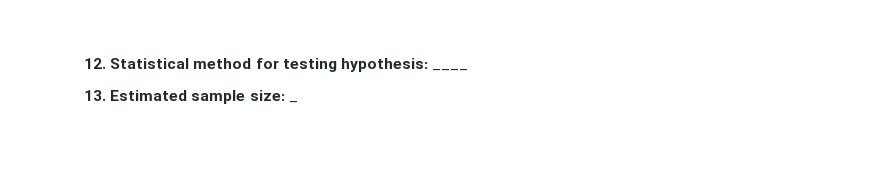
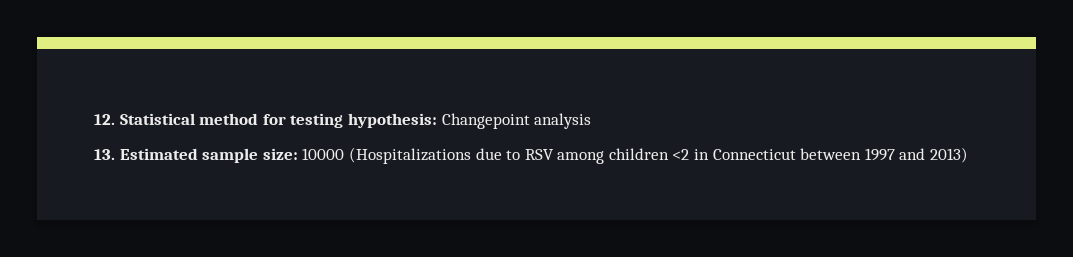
- 12. Statistical method for testing hypothesis: ____
+ 12. Statistical method for testing hypothesis: Changepoint analysis
- 13. Estimated sample size: _
+ 13. Estimated sample size: 10000 (Hospitalizations due to RSV among children <2 in Connecticut between 1997 and 2013)

